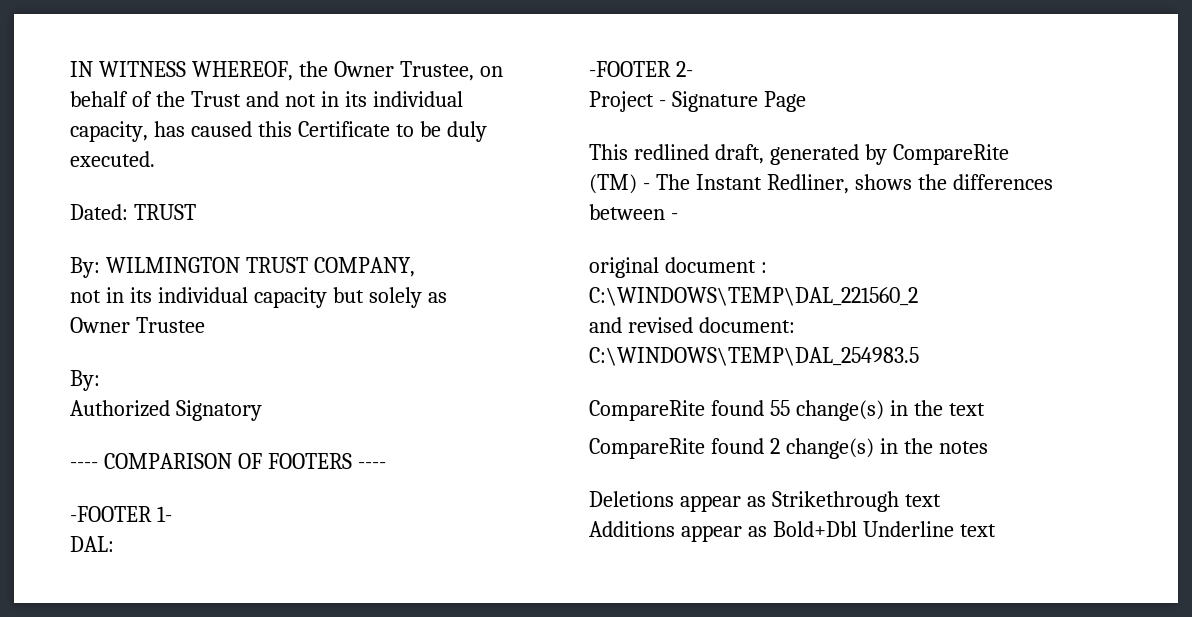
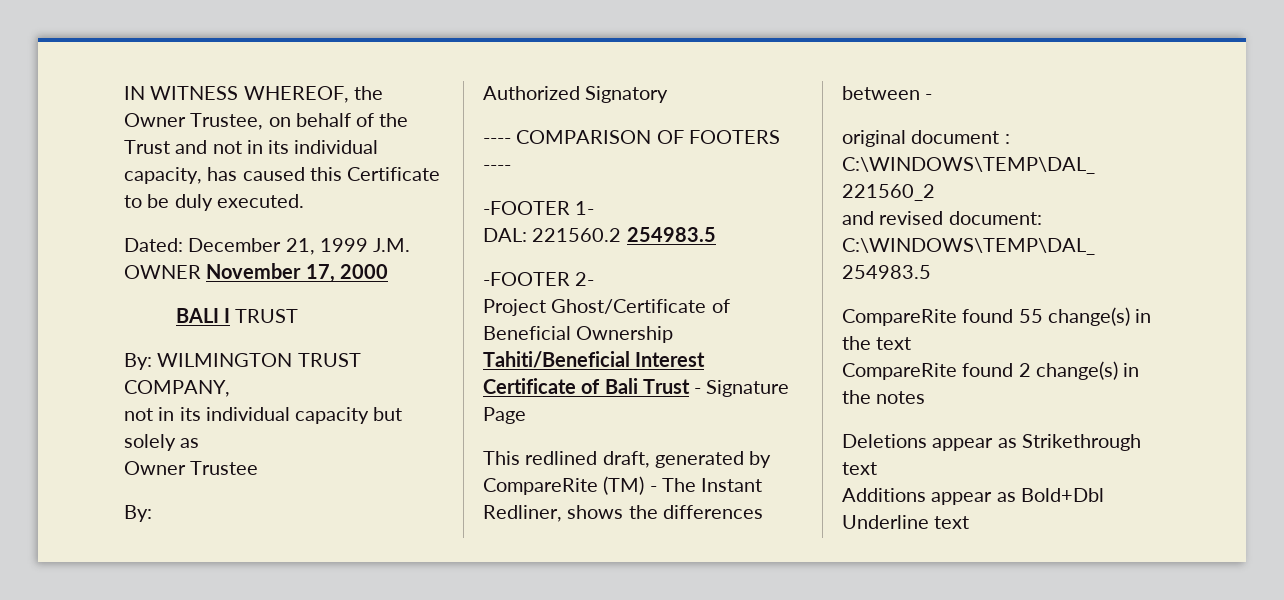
- Dated: TRUST
+ Dated: December 21, 1999 J.M. OWNER November 17, 2000
+ BALI I TRUST
- DAL:
+ DAL: 221560.2 254983.5
- Project - Signature Page
+ Project Ghost/Certificate of Beneficial Ownership Tahiti/Beneficial Interest Certificate of Bali Trust - Signature Page

